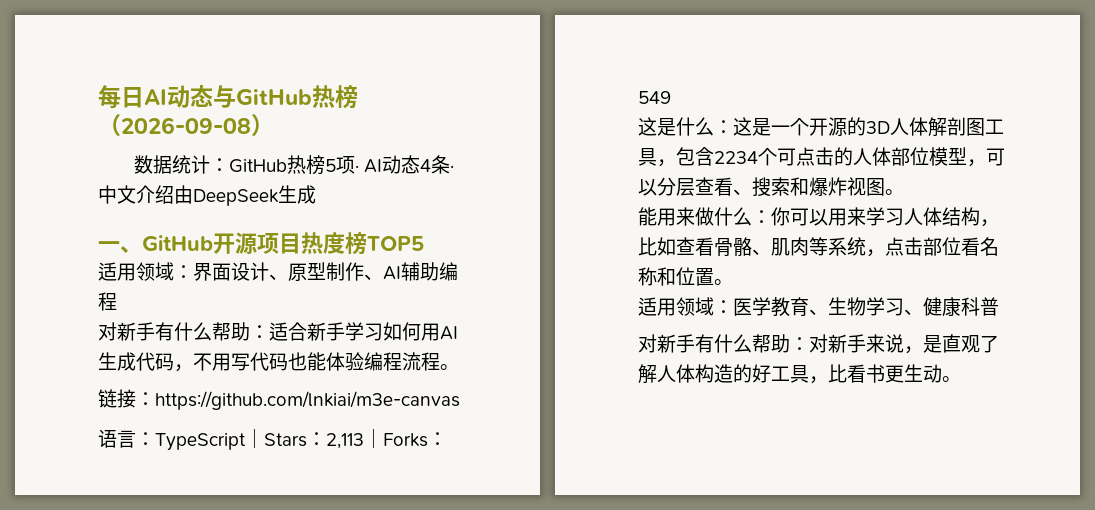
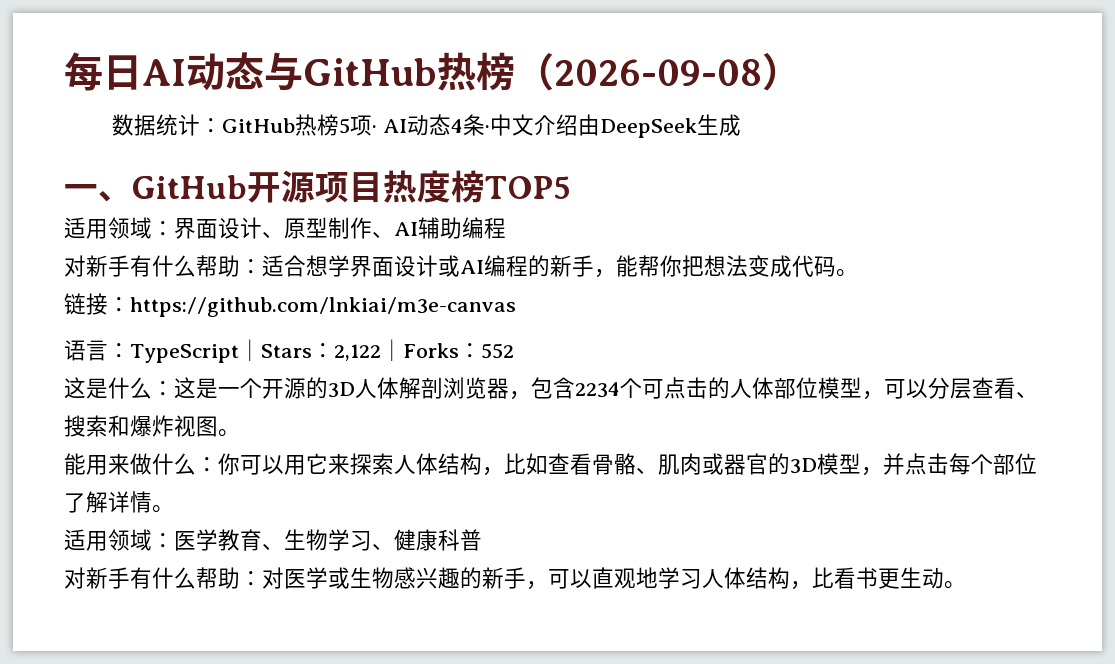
- 对新手有什么帮助：适合新手学习如何用AI生成代码，不用写代码也能体验编程流程。
+ 对新手有什么帮助：适合想学界面设计或AI编程的新手，能帮你把想法变成代码。
- 语言：TypeScript｜Stars：2,113｜Forks：549
+ 语言：TypeScript｜Stars：2,122｜Forks：552
- 这是什么：这是一个开源的3D人体解剖图工具，包含2234个可点击的人体部位模型，可以分层查看、搜索和爆炸视图。
+ 这是什么：这是一个开源的3D人体解剖浏览器，包含2234个可点击的人体部位模型，可以分层查看、搜索和爆炸视图。
- 能用来做什么：你可以用来学习人体结构，比如查看骨骼、肌肉等系统，点击部位看名称和位置。
+ 能用来做什么：你可以用它来探索人体结构，比如查看骨骼、肌肉或器官的3D模型，并点击每个部位了解详情。
- 对新手有什么帮助：对新手来说，是直观了解人体构造的好工具，比看书更生动。
+ 对新手有什么帮助：对医学或生物感兴趣的新手，可以直观地学习人体结构，比看书更生动。

